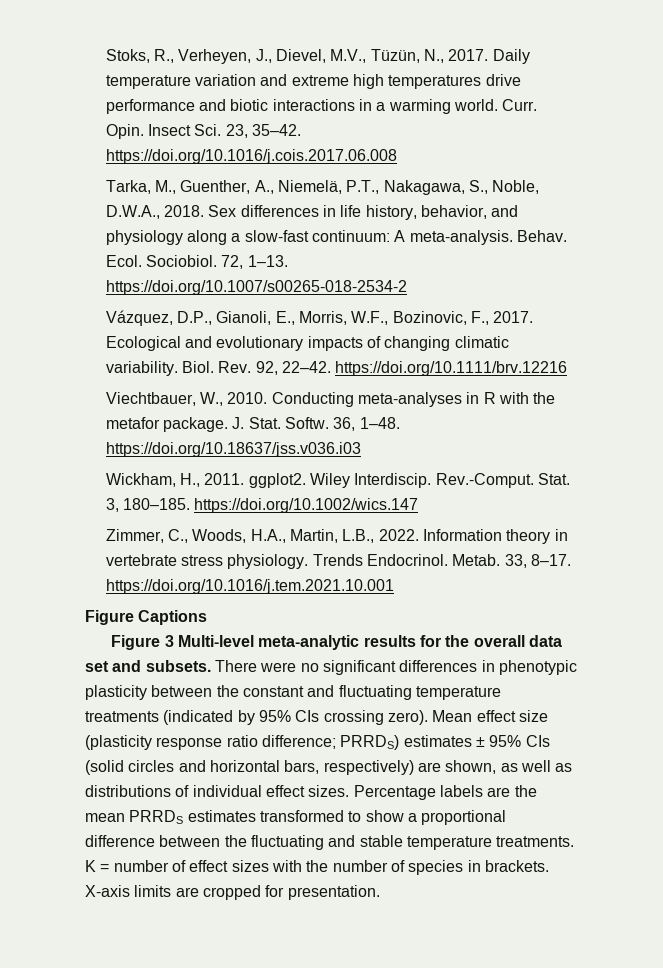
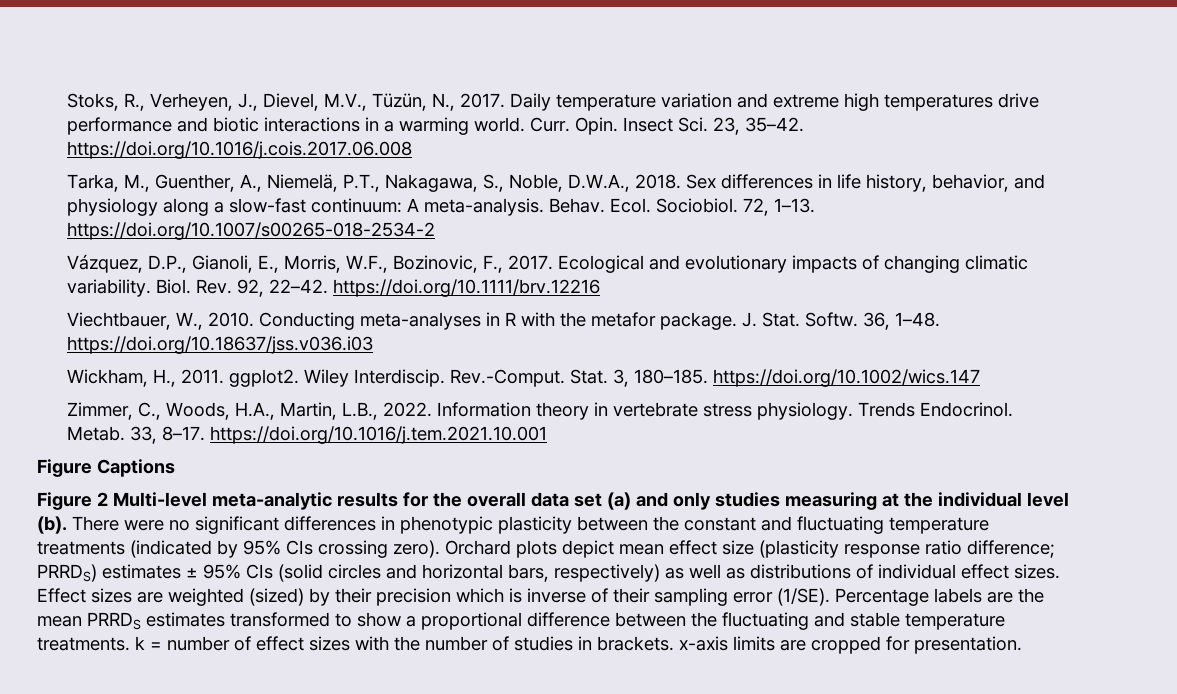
- Figure 3 Multi-level meta-analytic results for the overall data set and subsets.
+ Figure 2 Multi-level meta-analytic results for the overall data set (a) and only studies measuring at the individual level (b).
- Mean effect size (plasticity response ratio difference; PRRDS) estimates ± 95% CIs (solid circles and horizontal bars, respectively) are shown, as well as distributions of individual effect sizes.
+ Orchard plots depict mean effect size (plasticity response ratio difference; PRRDS) estimates ± 95% CIs (solid circles and horizontal bars, respectively) as well as distributions of individual effect sizes.
+ Effect sizes are weighted (sized) by their precision which is inverse of their sampling error (1/SE).
- Percentage labels are the mean PRRDS estimates transformed to show a proportional difference between the fluctuating and stable temperature treatments. K = number of effect sizes with the number of species in brackets. X-axis limits are cropped for presentation.
+ Percentage labels are the mean PRRDS estimates transformed to show a proportional difference between the fluctuating and stable temperature treatments. k = number of effect sizes with the number of studies in brackets. x-axis limits are cropped for presentation.

